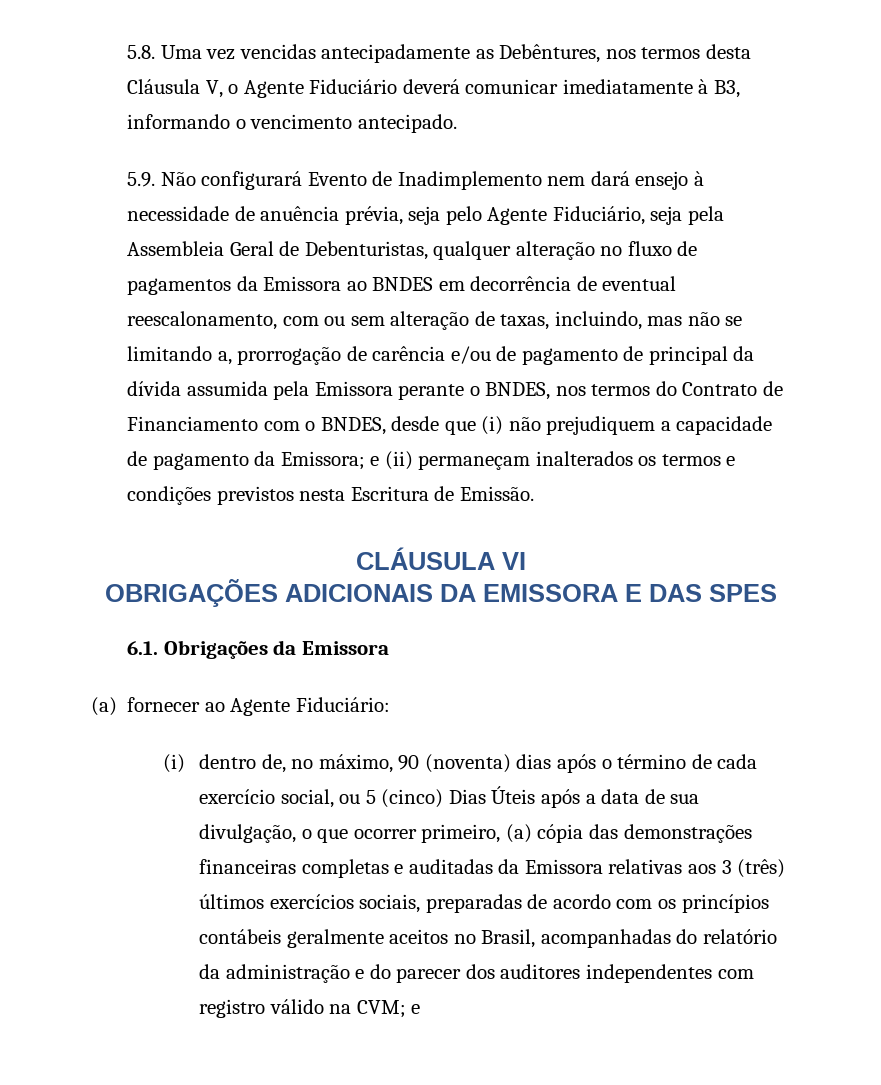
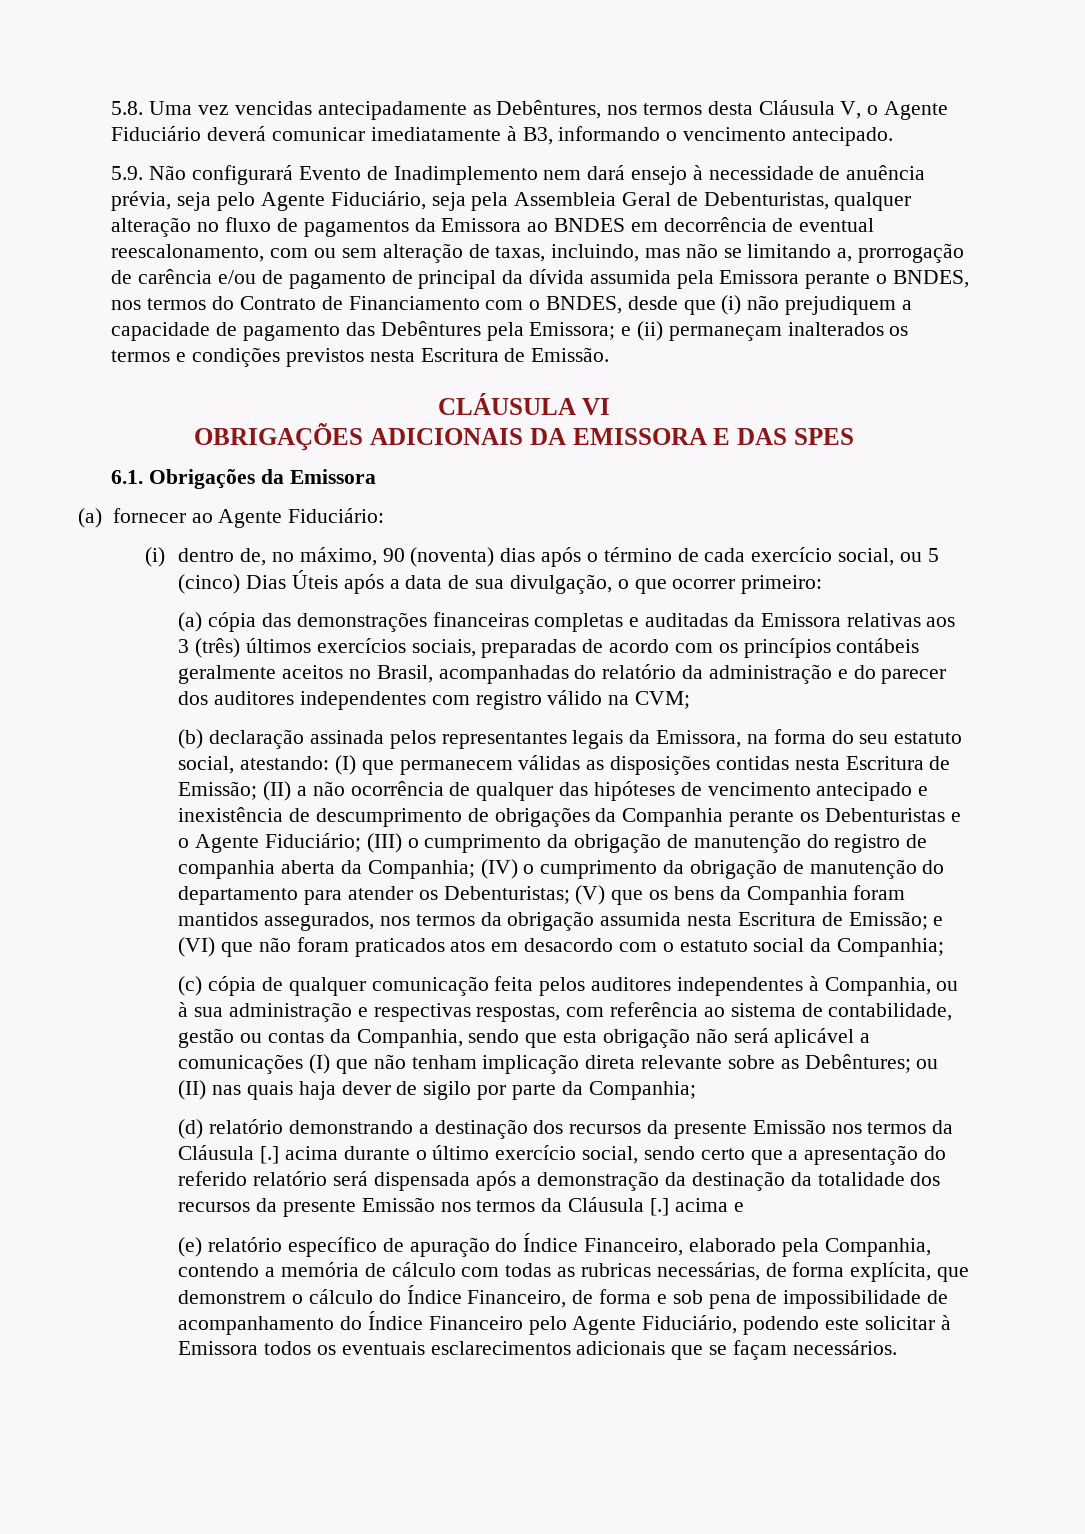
- 5.9. Não configurará Evento de Inadimplemento nem dará ensejo à necessidade de anuência prévia, seja pelo Agente Fiduciário, seja pela Assembleia Geral de Debenturistas, qualquer alteração no fluxo de pagamentos da Emissora ao BNDES em decorrência de eventual reescalonamento, com ou sem alteração de taxas, incluindo, mas não se limitando a, prorrogação de carência e/ou de pagamento de principal da dívida assumida pela Emissora perante o BNDES, nos termos do Contrato de Financiamento com o BNDES, desde que (i) não prejudiquem a capacidade de pagamento da Emissora;
+ 5.9. Não configurará Evento de Inadimplemento nem dará ensejo à necessidade de anuência prévia, seja pelo Agente Fiduciário, seja pela Assembleia Geral de Debenturistas, qualquer alteração no fluxo de pagamentos da Emissora ao BNDES em decorrência de eventual reescalonamento, com ou sem alteração de taxas, incluindo, mas não se limitando a, prorrogação de carência e/ou de pagamento de principal da dívida assumida pela Emissora perante o BNDES, nos termos do Contrato de Financiamento com o BNDES, desde que (i) não prejudiquem a capacidade de pagamento das Debêntures pela Emissora;
- (i) dentro de, no máximo, 90 (noventa) dias após o término de cada exercício social, ou 5 (cinco) Dias Úteis após a data de sua divulgação, o que ocorrer primeiro, (a) cópia das demonstrações financeiras completas e auditadas da Emissora relativas aos 3 (três) últimos exercícios sociais, preparadas de acordo com os princípios contábeis geralmente aceitos no Brasil, acompanhadas do relatório da administração e do parecer dos auditores independentes com registro válido na CVM; e
+ (i) dentro de, no máximo, 90 (noventa) dias após o término de cada exercício social, ou 5 (cinco) Dias Úteis após a data de sua divulgação, o que ocorrer primeiro:
+ (a) cópia das demonstrações financeiras completas e auditadas da Emissora relativas aos 3 (três) últimos exercícios sociais, preparadas de acordo com os princípios contábeis geralmente aceitos no Brasil, acompanhadas do relatório da administração e do parecer dos auditores independentes com registro válido na CVM;
+ (b) declaração assinada pelos representantes legais da Emissora, na forma do seu estatuto social, atestando: (I) que permanecem válidas as disposições contidas nesta Escritura de Emissão; (II) a não ocorrência de qualquer das hipóteses de vencimento antecipado e inexistência de descumprimento de obrigações da Companhia perante os Debenturistas e o Agente Fiduciário; (III) o cumprimento da obrigação de manutenção do registro de companhia aberta da Companhia; (IV) o cumprimento da obrigação de manutenção do departamento para atender os Debenturistas; (V) que os bens da Companhia foram mantidos assegurados, nos termos da obrigação assumida nesta Escritura de Emissão; e (VI) que não foram praticados atos em desacordo com o estatuto social da Companhia;
+ (c) cópia de qualquer comunicação feita pelos auditores independentes à Companhia, ou à sua administração e respectivas respostas, com referência ao sistema de contabilidade, gestão ou contas da Companhia, sendo que esta obrigação não será aplicável a comunicações (I) que não tenham implicação direta relevante sobre as Debêntures; ou (II) nas quais haja dever de sigilo por parte da Companhia;
+ (d) relatório demonstrando a destinação dos recursos da presente Emissão nos termos da Cláusula [.] acima durante o último exercício social, sendo certo que a apresentação do referido relatório será dispensada após a demonstração da destinação da totalidade dos recursos da presente Emissão nos termos da Cláusula [.] acima e
+ (e) relatório específico de apuração do Índice Financeiro, elaborado pela Companhia, contendo a memória de cálculo com todas as rubricas necessárias, de forma explícita, que demonstrem o cálculo do Índice Financeiro, de forma e sob pena de impossibilidade de acompanhamento do Índice Financeiro pelo Agente Fiduciário, podendo este solicitar à Emissora todos os eventuais esclarecimentos adicionais que se façam necessários.

